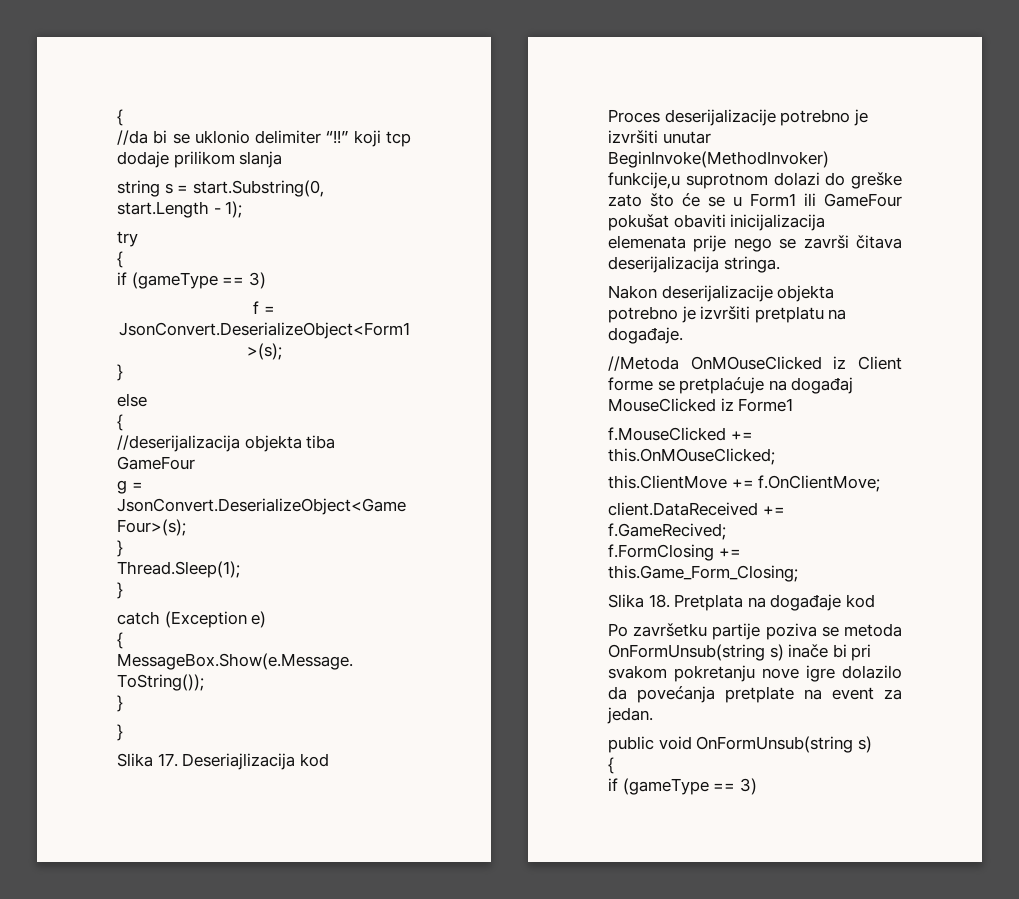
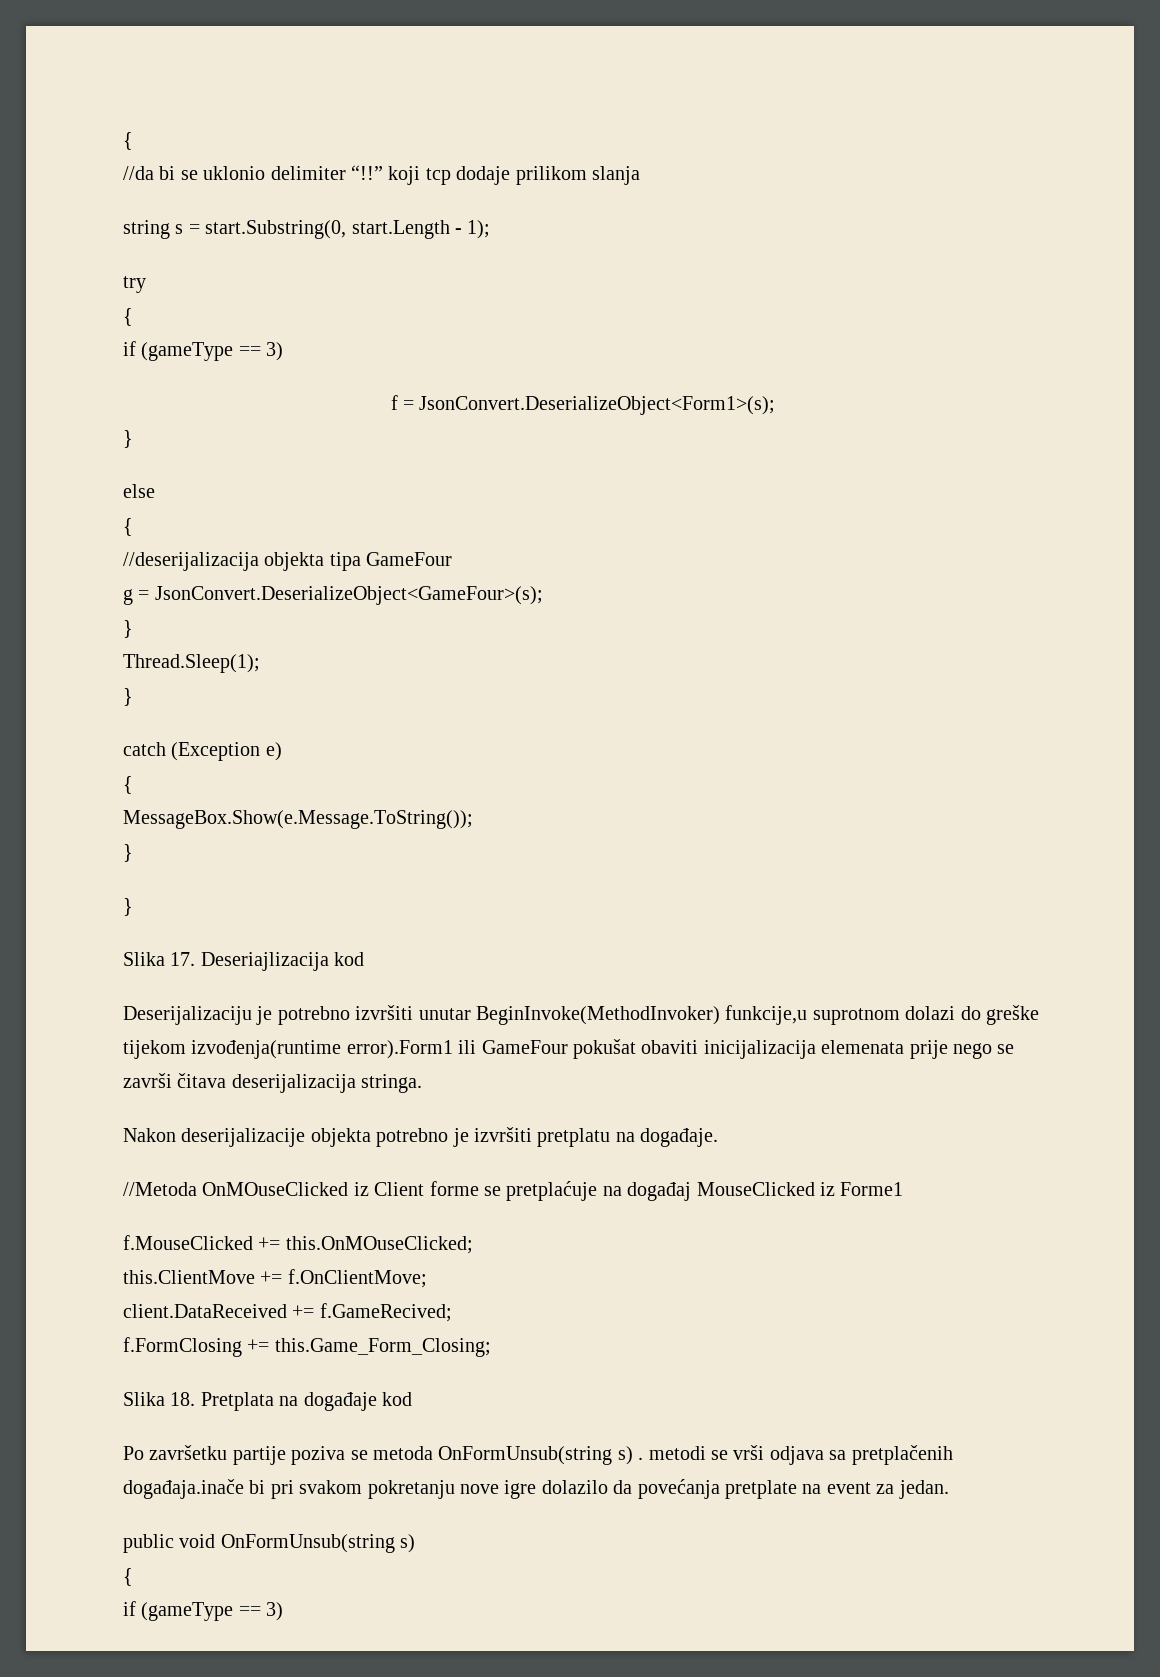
- //deserijalizacija objekta tiba GameFour
+ //deserijalizacija objekta tipa GameFour
- Proces deserijalizacije potrebno je izvršiti unutar BeginInvoke(MethodInvoker) funkcije,u suprotnom dolazi do greške zato što će se u Form1 ili GameFour pokušat obaviti inicijalizacija elemenata prije nego se završi čitava deserijalizacija stringa.
+ Deserijalizaciju je potrebno izvršiti unutar BeginInvoke(MethodInvoker) funkcije,u suprotnom dolazi do greške tijekom izvođenja(runtime error).Form1 ili GameFour pokušat obaviti inicijalizacija elemenata prije nego se završi čitava deserijalizacija stringa.
- Po završetku partije poziva se metoda OnFormUnsub(string s) inače bi pri svakom pokretanju nove igre dolazilo da povećanja pretplate na event za jedan.
+ Po završetku partije poziva se metoda OnFormUnsub(string s) . metodi se vrši odjava sa pretplačenih događaja.inače bi pri svakom pokretanju nove igre dolazilo da povećanja pretplate na event za jedan.

